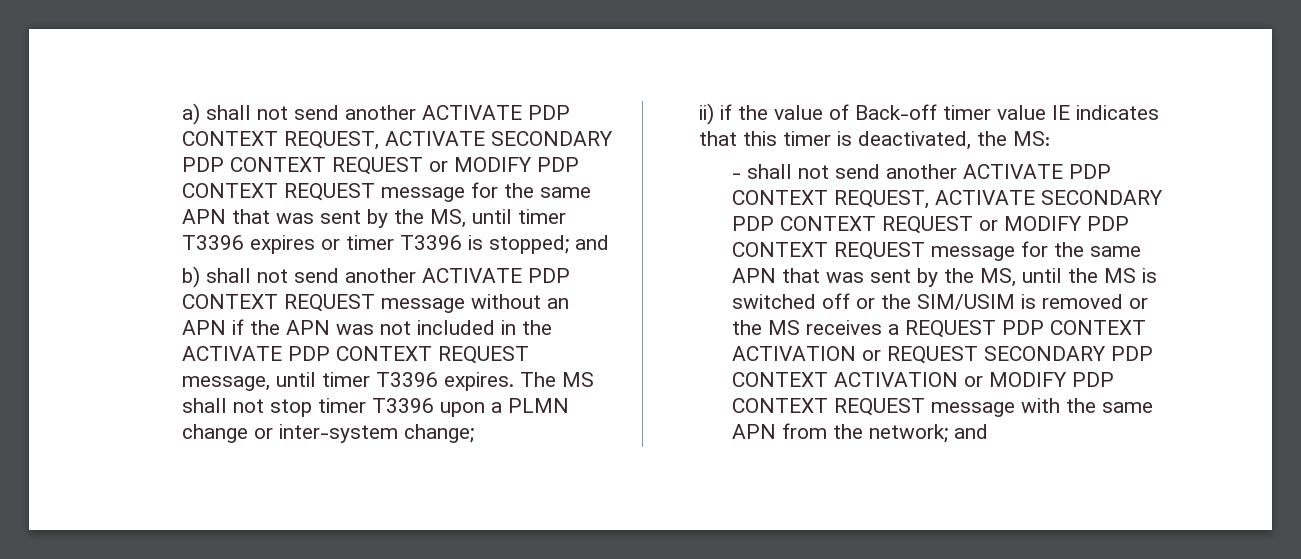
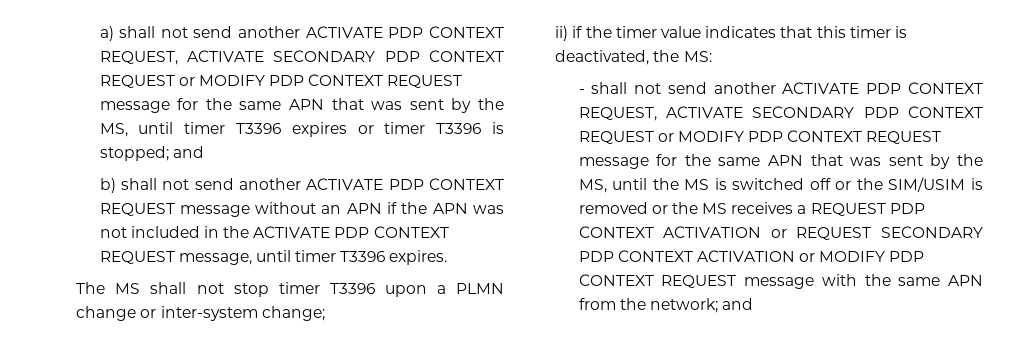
- b) shall not send another ACTIVATE PDP CONTEXT REQUEST message without an APN if the APN was not included in the ACTIVATE PDP CONTEXT REQUEST message, until timer T3396 expires. The MS shall not stop timer T3396 upon a PLMN change or inter-system change;
+ b) shall not send another ACTIVATE PDP CONTEXT REQUEST message without an APN if the APN was not included in the ACTIVATE PDP CONTEXT REQUEST message, until timer T3396 expires.
+ The MS shall not stop timer T3396 upon a PLMN change or inter-system change;
- ii) if the value of Back-off timer value IE indicates that this timer is deactivated, the MS:
+ ii) if the timer value indicates that this timer is deactivated, the MS:

